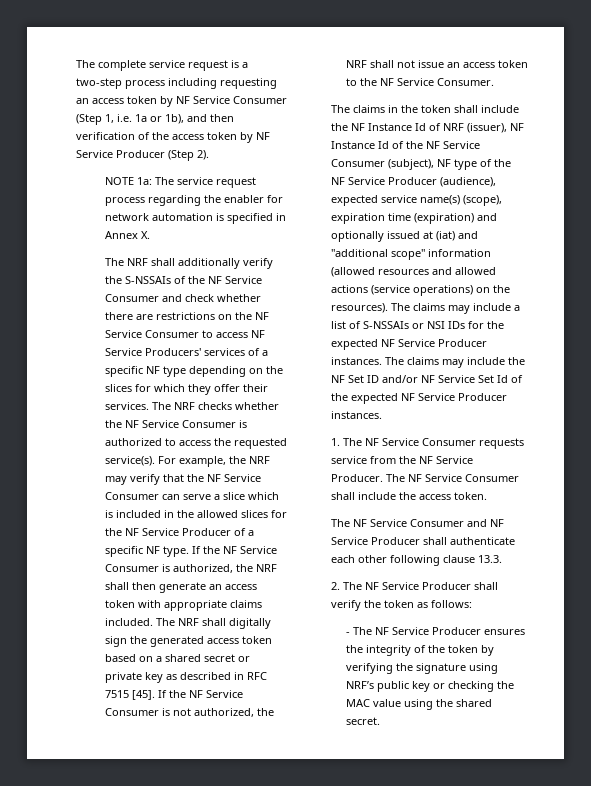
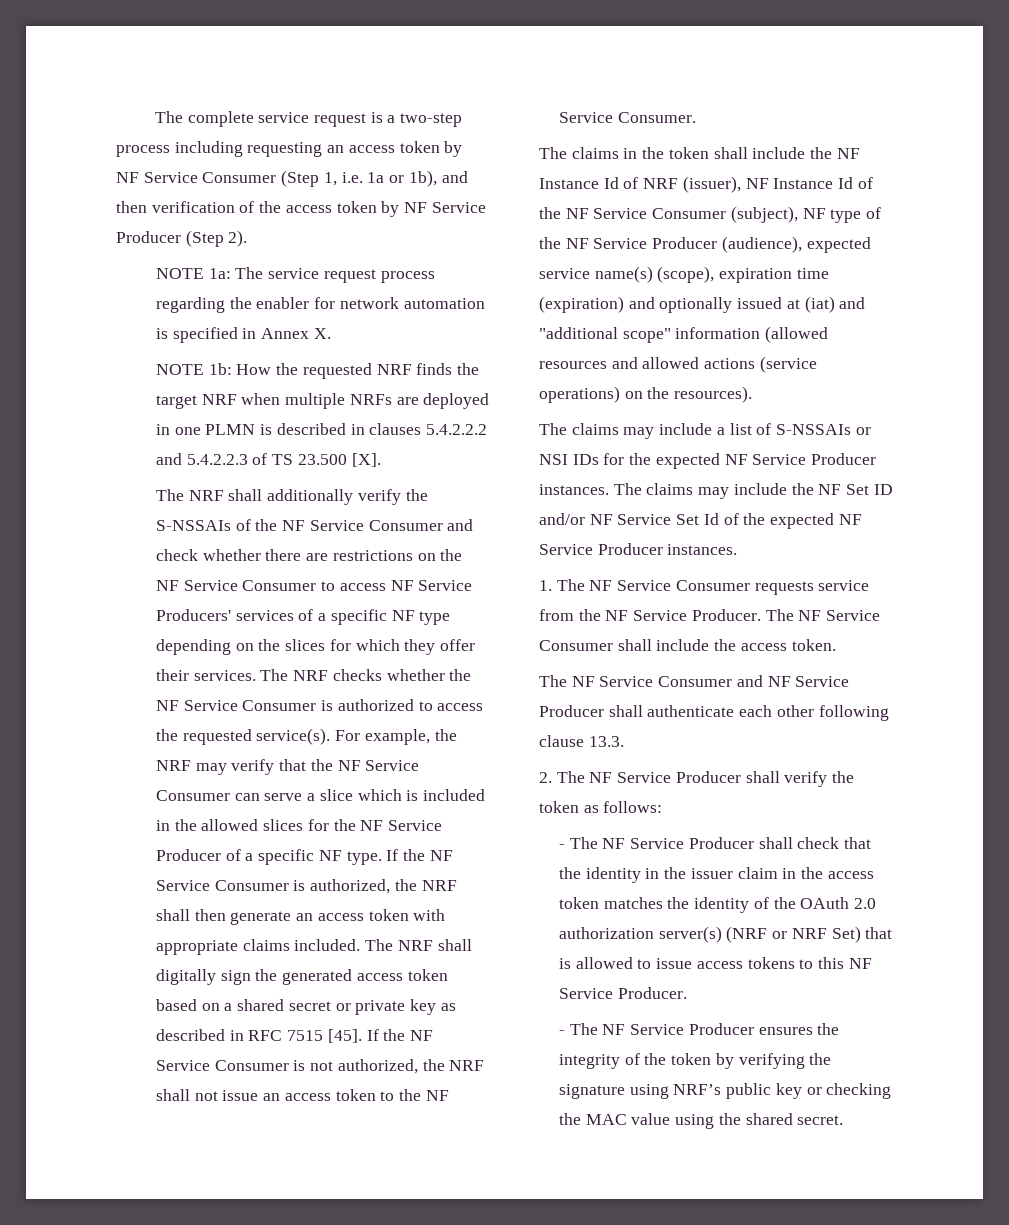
+ NOTE 1b: How the requested NRF finds the target NRF when multiple NRFs are deployed in one PLMN is described in clauses 5.4.2.2.2 and 5.4.2.2.3 of TS 23.500 [X].
- The claims in the token shall include the NF Instance Id of NRF (issuer), NF Instance Id of the NF Service Consumer (subject), NF type of the NF Service Producer (audience), expected service name(s) (scope), expiration time (expiration) and optionally issued at (iat) and "additional scope" information (allowed resources and allowed actions (service operations) on the resources). The claims may include a list of S-NSSAIs or NSI IDs for the expected NF Service Producer instances.
+ The claims in the token shall include the NF Instance Id of NRF (issuer), NF Instance Id of the NF Service Consumer (subject), NF type of the NF Service Producer (audience), expected service name(s) (scope), expiration time (expiration) and optionally issued at (iat) and "additional scope" information (allowed resources and allowed actions (service operations) on the resources).
+ The claims may include a list of S-NSSAIs or NSI IDs for the expected NF Service Producer instances.
+ - The NF Service Producer shall check that the identity in the issuer claim in the access token matches the identity of the OAuth 2.0 authorization server(s) (NRF or NRF Set) that is allowed to issue access tokens to this NF Service Producer.

